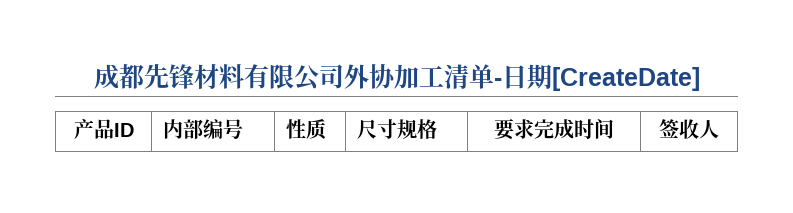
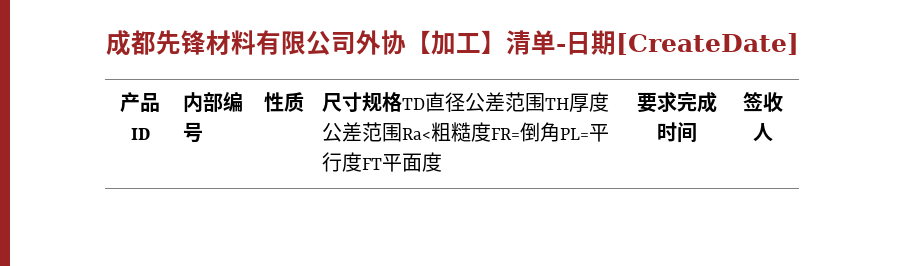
- 成都先锋材料有限公司外协加工清单-日期[CreateDate]
+ 成都先锋材料有限公司外协【加工】清单-日期[CreateDate]
- 产品ID | 内部编号 | 性质 | 尺寸规格 | 要求完成时间 | 签收人
+ 产品ID | 内部编号 | 性质 | 尺寸规格TD直径公差范围TH厚度公差范围Ra<粗糙度FR=倒角PL=平行度FT平面度 | 要求完成时间 | 签收人

